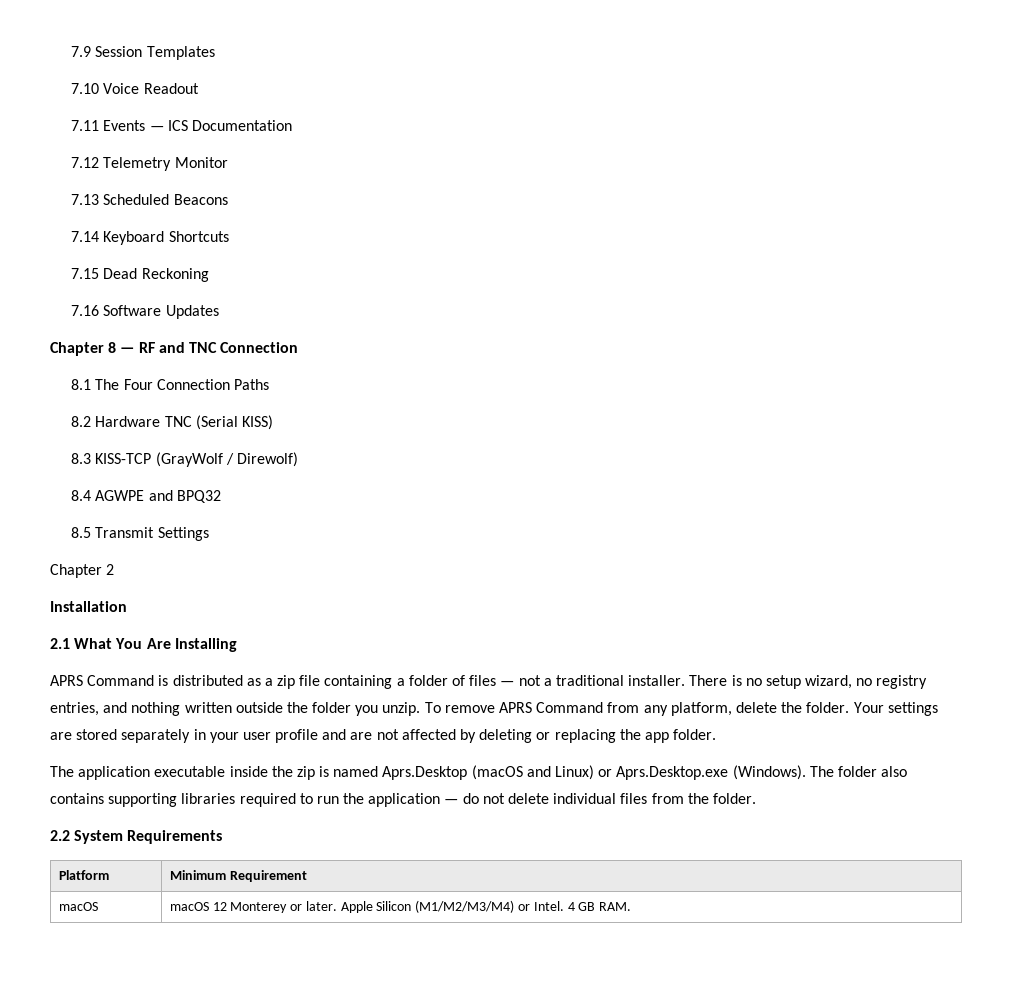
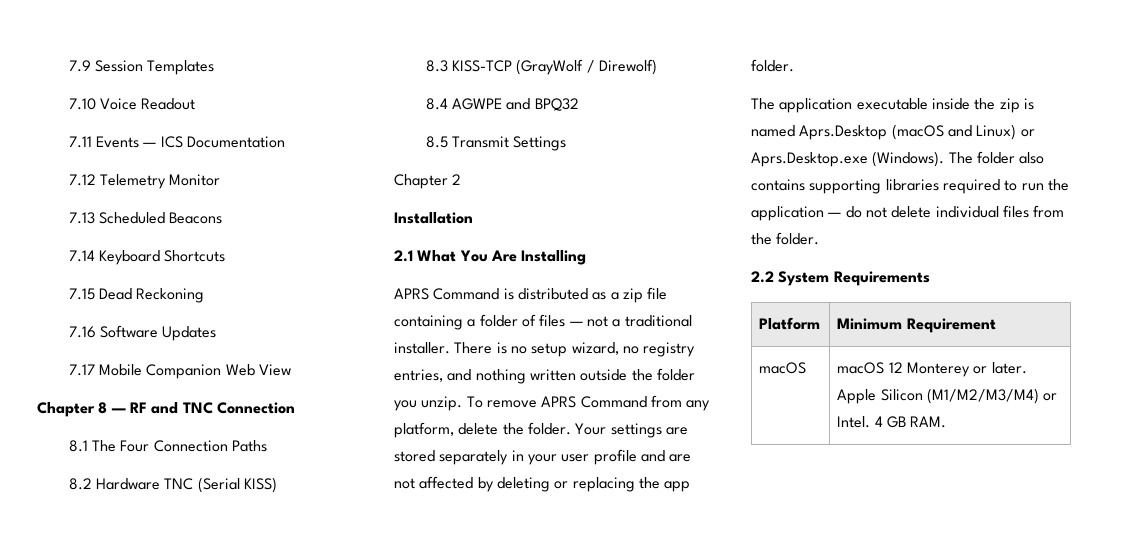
+ 7.17 Mobile Companion Web View

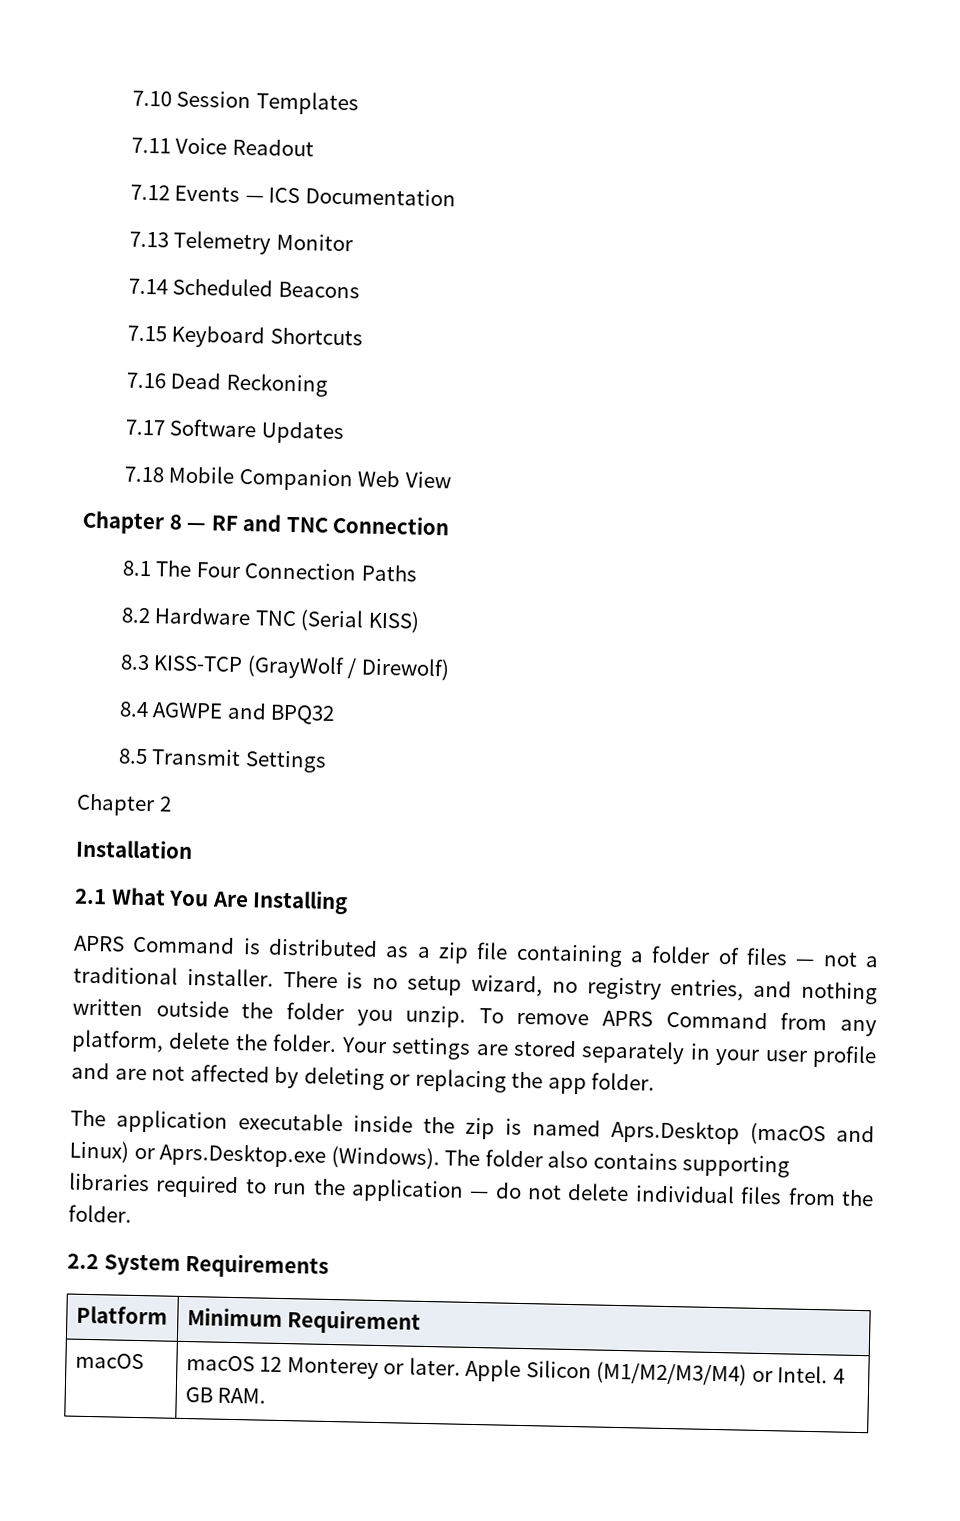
- 7.9 Session Templates
+ 7.10 Session Templates
- 7.10 Voice Readout
+ 7.11 Voice Readout
- 7.11 Events — ICS Documentation
+ 7.12 Events — ICS Documentation
- 7.12 Telemetry Monitor
+ 7.13 Telemetry Monitor
- 7.13 Scheduled Beacons
+ 7.14 Scheduled Beacons
- 7.14 Keyboard Shortcuts
+ 7.15 Keyboard Shortcuts
- 7.15 Dead Reckoning
+ 7.16 Dead Reckoning
- 7.16 Software Updates
+ 7.17 Software Updates
- 7.17 Mobile Companion Web View
+ 7.18 Mobile Companion Web View

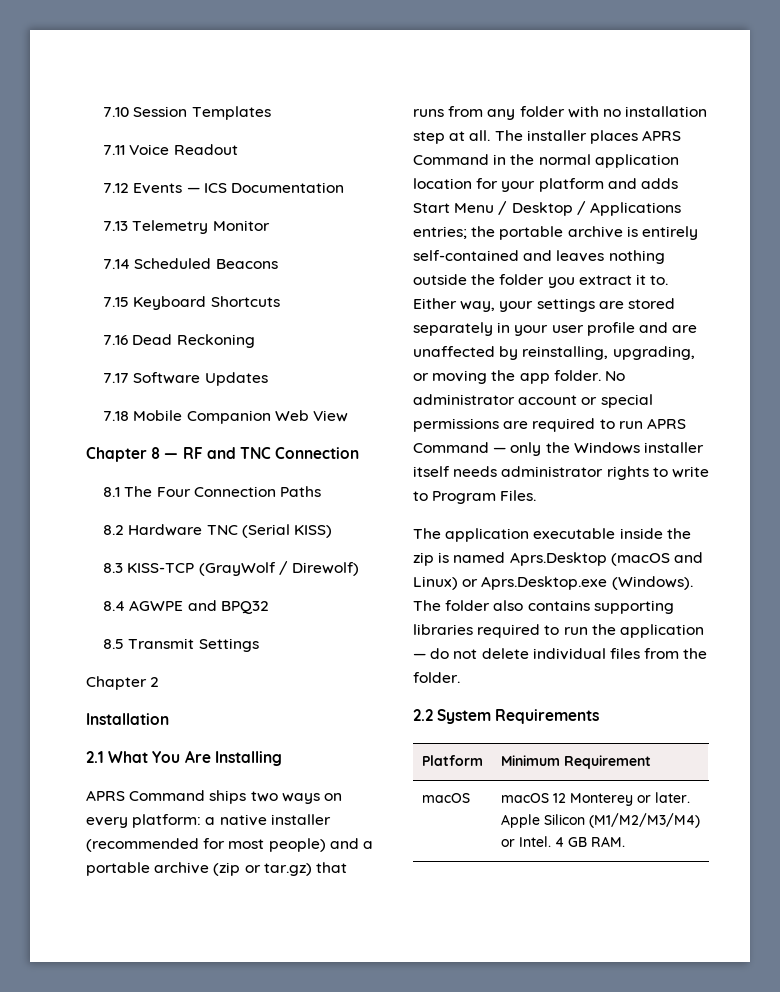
- APRS Command is distributed as a zip file containing a folder of files — not a traditional installer. There is no setup wizard, no registry entries, and nothing written outside the folder you unzip. To remove APRS Command from any platform, delete the folder. Your settings are stored separately in your user profile and are not affected by deleting or replacing the app folder.
+ APRS Command ships two ways on every platform: a native installer (recommended for most people) and a portable archive (zip or tar.gz) that runs from any folder with no installation step at all. The installer places APRS Command in the normal application location for your platform and adds Start Menu / Desktop / Applications entries; the portable archive is entirely self-contained and leaves nothing outside the folder you extract it to. Either way, your settings are stored separately in your user profile and are unaffected by reinstalling, upgrading, or moving the app folder. No administrator account or special permissions are required to run APRS Command — only the Windows installer itself needs administrator rights to write to Program Files.

